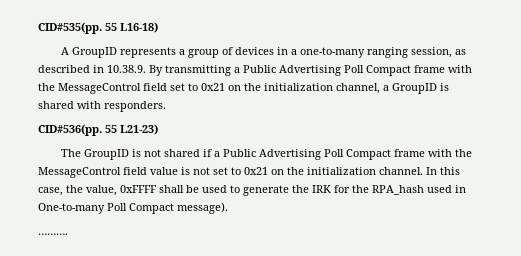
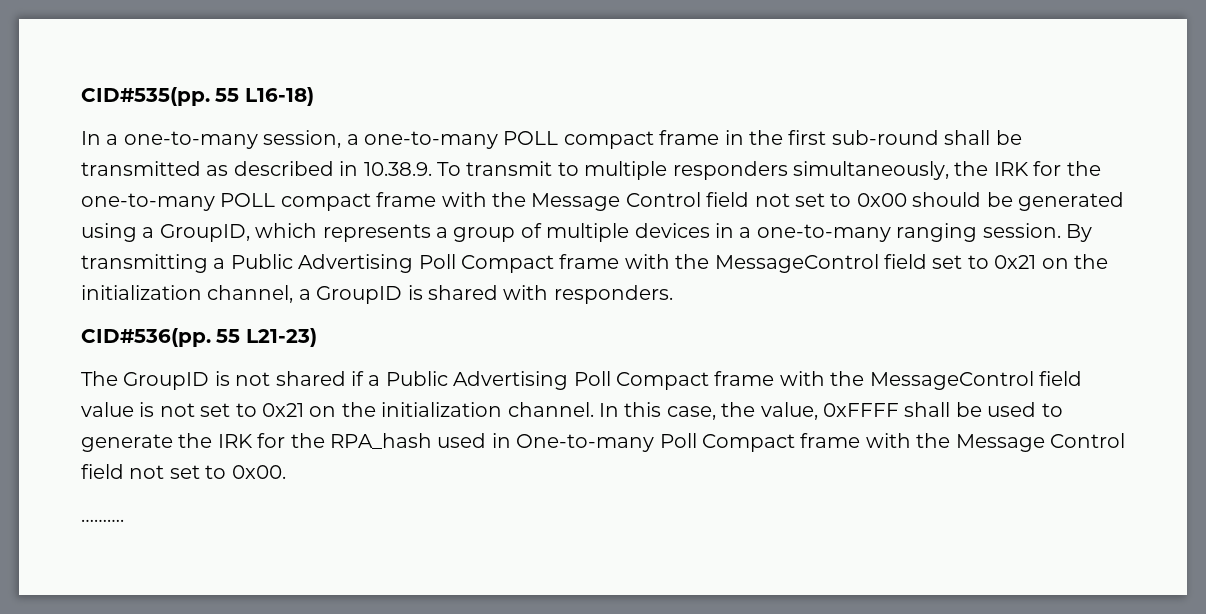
- A GroupID represents a group of devices in a one-to-many ranging session, as described in 10.38.9. By transmitting a Public Advertising Poll Compact frame with the MessageControl field set to 0x21 on the initialization channel, a GroupID is shared with responders.
+ In a one-to-many session, a one-to-many POLL compact frame in the first sub-round shall be transmitted as described in 10.38.9. To transmit to multiple responders simultaneously, the IRK for the one-to-many POLL compact frame with the Message Control field not set to 0x00 should be generated using a GroupID, which represents a group of multiple devices in a one-to-many ranging session. By transmitting a Public Advertising Poll Compact frame with the MessageControl field set to 0x21 on the initialization channel, a GroupID is shared with responders.
- In this case, the value, 0xFFFF shall be used to generate the IRK for the RPA_hash used in One-to-many Poll Compact message).
+ In this case, the value, 0xFFFF shall be used to generate the IRK for the RPA_hash used in One-to-many Poll Compact frame with the Message Control field not set to 0x00.

